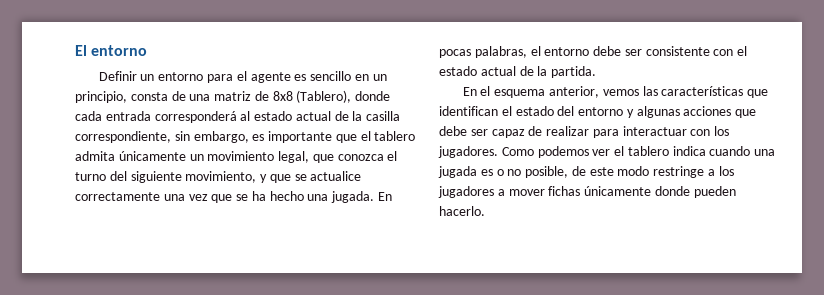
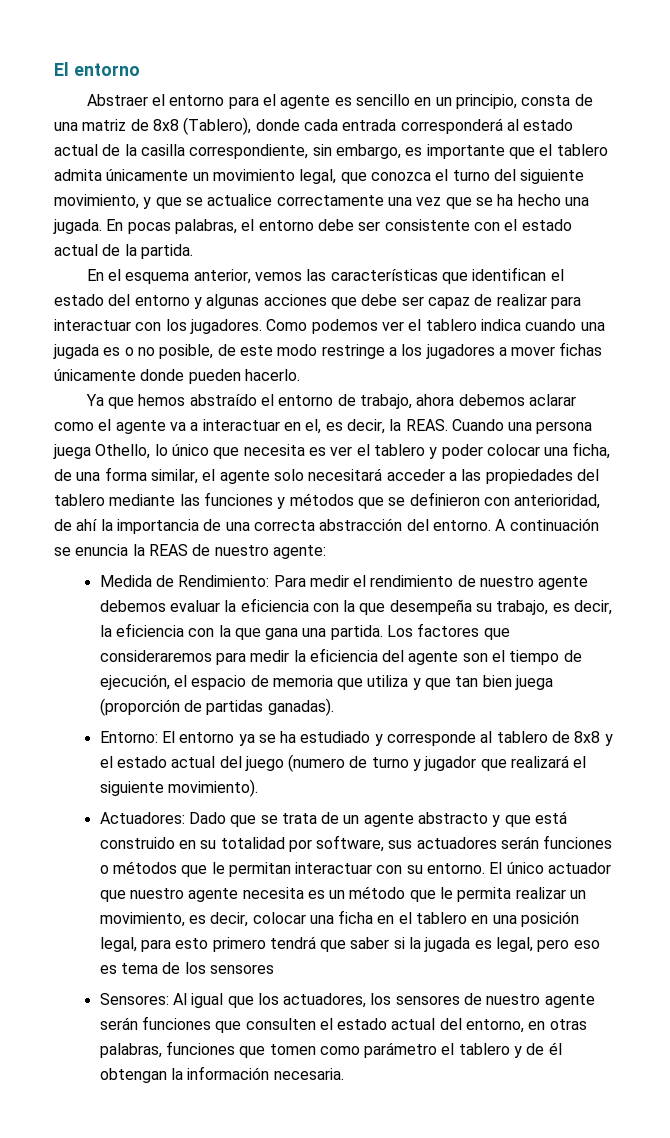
- Definir un entorno para el agente es sencillo en un principio, consta de una matriz de 8x8 (Tablero), donde cada entrada corresponderá al estado actual de la casilla correspondiente, sin embargo, es importante que el tablero admita únicamente un movimiento legal, que conozca el turno del siguiente movimiento, y que se actualice correctamente una vez que se ha hecho una jugada.
+ Abstraer el entorno para el agente es sencillo en un principio, consta de una matriz de 8x8 (Tablero), donde cada entrada corresponderá al estado actual de la casilla correspondiente, sin embargo, es importante que el tablero admita únicamente un movimiento legal, que conozca el turno del siguiente movimiento, y que se actualice correctamente una vez que se ha hecho una jugada.
+ Ya que hemos abstraído el entorno de trabajo, ahora debemos aclarar como el agente va a interactuar en el, es decir, la REAS. Cuando una persona juega Othello, lo único que necesita es ver el tablero y poder colocar una ficha, de una forma similar, el agente solo necesitará acceder a las propiedades del tablero mediante las funciones y métodos que se definieron con anterioridad, de ahí la importancia de una correcta abstracción del entorno. A continuación se enuncia la REAS de nuestro agente:
+ Medida de Rendimiento: Para medir el rendimiento de nuestro agente debemos evaluar la eficiencia con la que desempeña su trabajo, es decir, la eficiencia con la que gana una partida. Los factores que consideraremos para medir la eficiencia del agente son el tiempo de ejecución, el espacio de memoria que utiliza y que tan bien juega (proporción de partidas ganadas).
+ Entorno: El entorno ya se ha estudiado y corresponde al tablero de 8x8 y el estado actual del juego (numero de turno y jugador que realizará el siguiente movimiento).
+ Actuadores: Dado que se trata de un agente abstracto y que está construido en su totalidad por software, sus actuadores serán funciones o métodos que le permitan interactuar con su entorno. El único actuador que nuestro agente necesita es un método que le permita realizar un movimiento, es decir, colocar una ficha en el tablero en una posición legal, para esto primero tendrá que saber si la jugada es legal, pero eso es tema de los sensores
+ Sensores: Al igual que los actuadores, los sensores de nuestro agente serán funciones que consulten el estado actual del entorno, en otras palabras, funciones que tomen como parámetro el tablero y de él obtengan la información necesaria.

